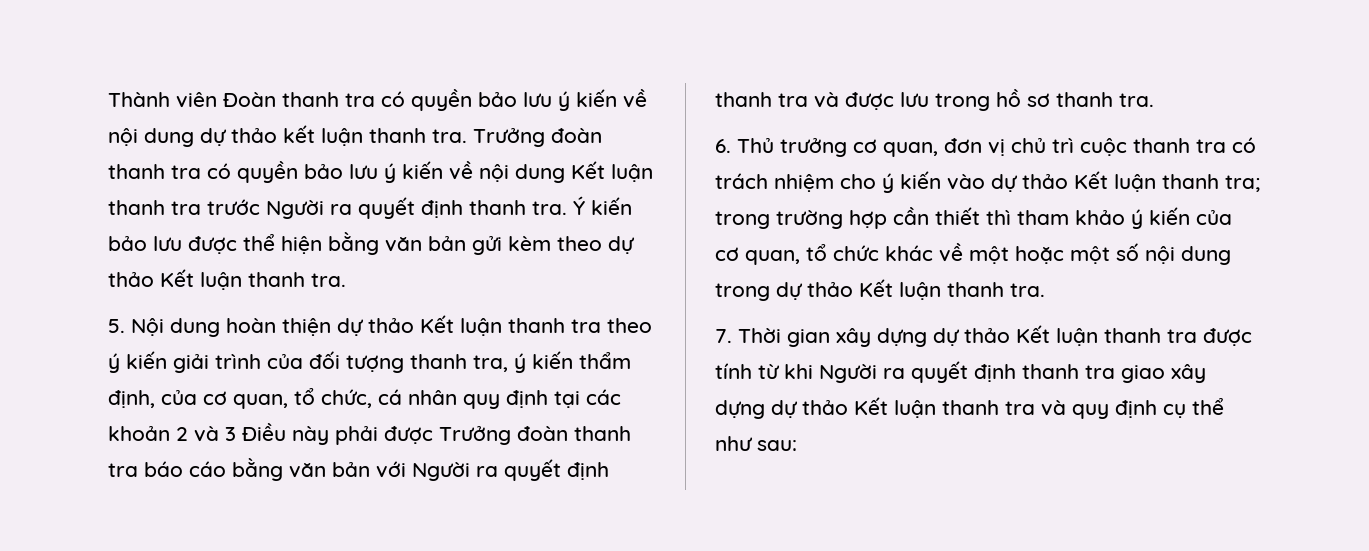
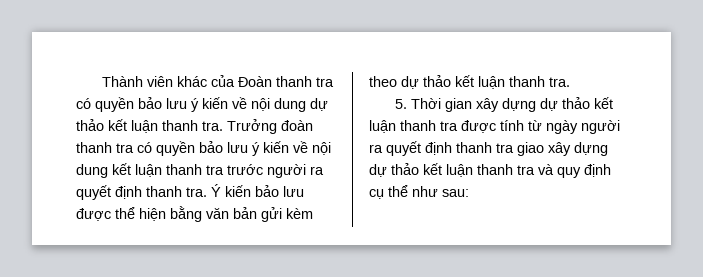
- Thành viên Đoàn thanh tra có quyền bảo lưu ý kiến về nội dung dự thảo kết luận thanh tra.
+ Thành viên khác của Đoàn thanh tra có quyền bảo lưu ý kiến về nội dung dự thảo kết luận thanh tra.
- Trưởng đoàn thanh tra có quyền bảo lưu ý kiến về nội dung Kết luận thanh tra trước Người ra quyết định thanh tra.
+ Trưởng đoàn thanh tra có quyền bảo lưu ý kiến về nội dung kết luận thanh tra trước người ra quyết định thanh tra.
- Ý kiến bảo lưu được thể hiện bằng văn bản gửi kèm theo dự thảo Kết luận thanh tra.
+ Ý kiến bảo lưu được thể hiện bằng văn bản gửi kèm theo dự thảo kết luận thanh tra.
- 5. Nội dung hoàn thiện dự thảo Kết luận thanh tra theo ý kiến giải trình của đối tượng thanh tra, ý kiến thẩm định, của cơ quan, tổ chức, cá nhân quy định tại các khoản 2 và 3 Điều này phải được Trưởng đoàn thanh tra báo cáo bằng văn bản với Người ra quyết định thanh tra và được lưu trong hồ sơ thanh tra.
- 6. Thủ trưởng cơ quan, đơn vị chủ trì cuộc thanh tra có trách nhiệm cho ý kiến vào dự thảo Kết luận thanh tra; trong trường hợp cần thiết thì tham khảo ý kiến của cơ quan, tổ chức khác về một hoặc một số nội dung trong dự thảo Kết luận thanh tra.
- 7. Thời gian xây dựng dự thảo Kết luận thanh tra được tính từ khi Người ra quyết định thanh tra giao xây dựng dự thảo Kết luận thanh tra và quy định cụ thể như sau:
+ 5. Thời gian xây dựng dự thảo kết luận thanh tra được tính từ ngày người ra quyết định thanh tra giao xây dựng dự thảo kết luận thanh tra và quy định cụ thể như sau:

